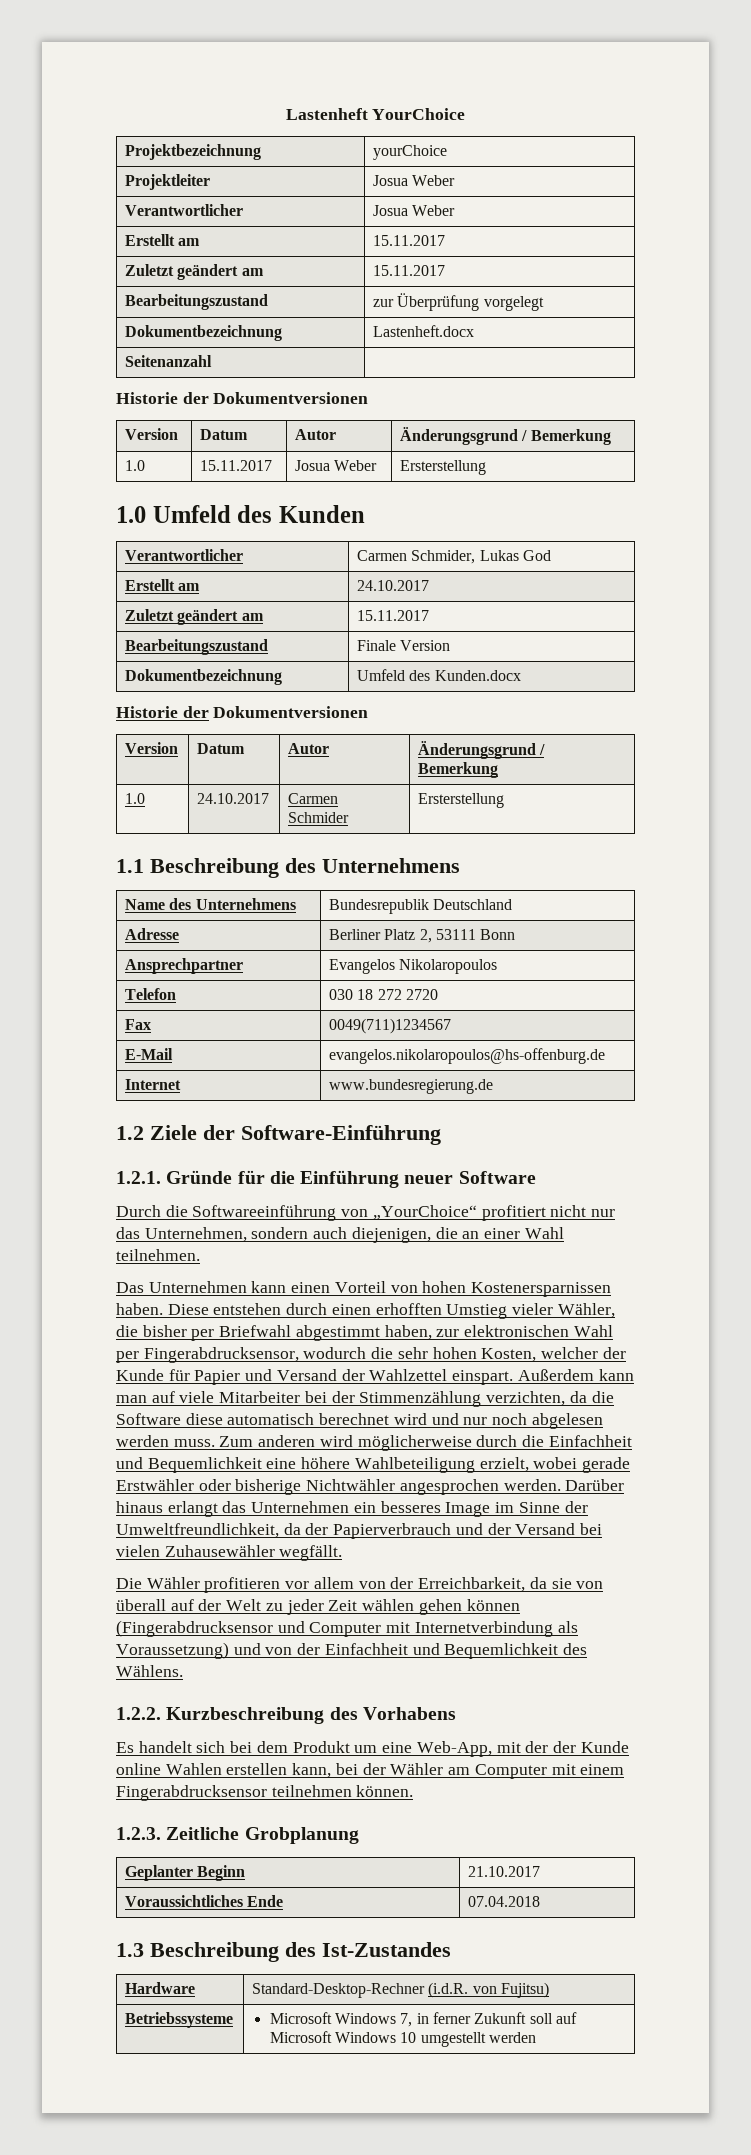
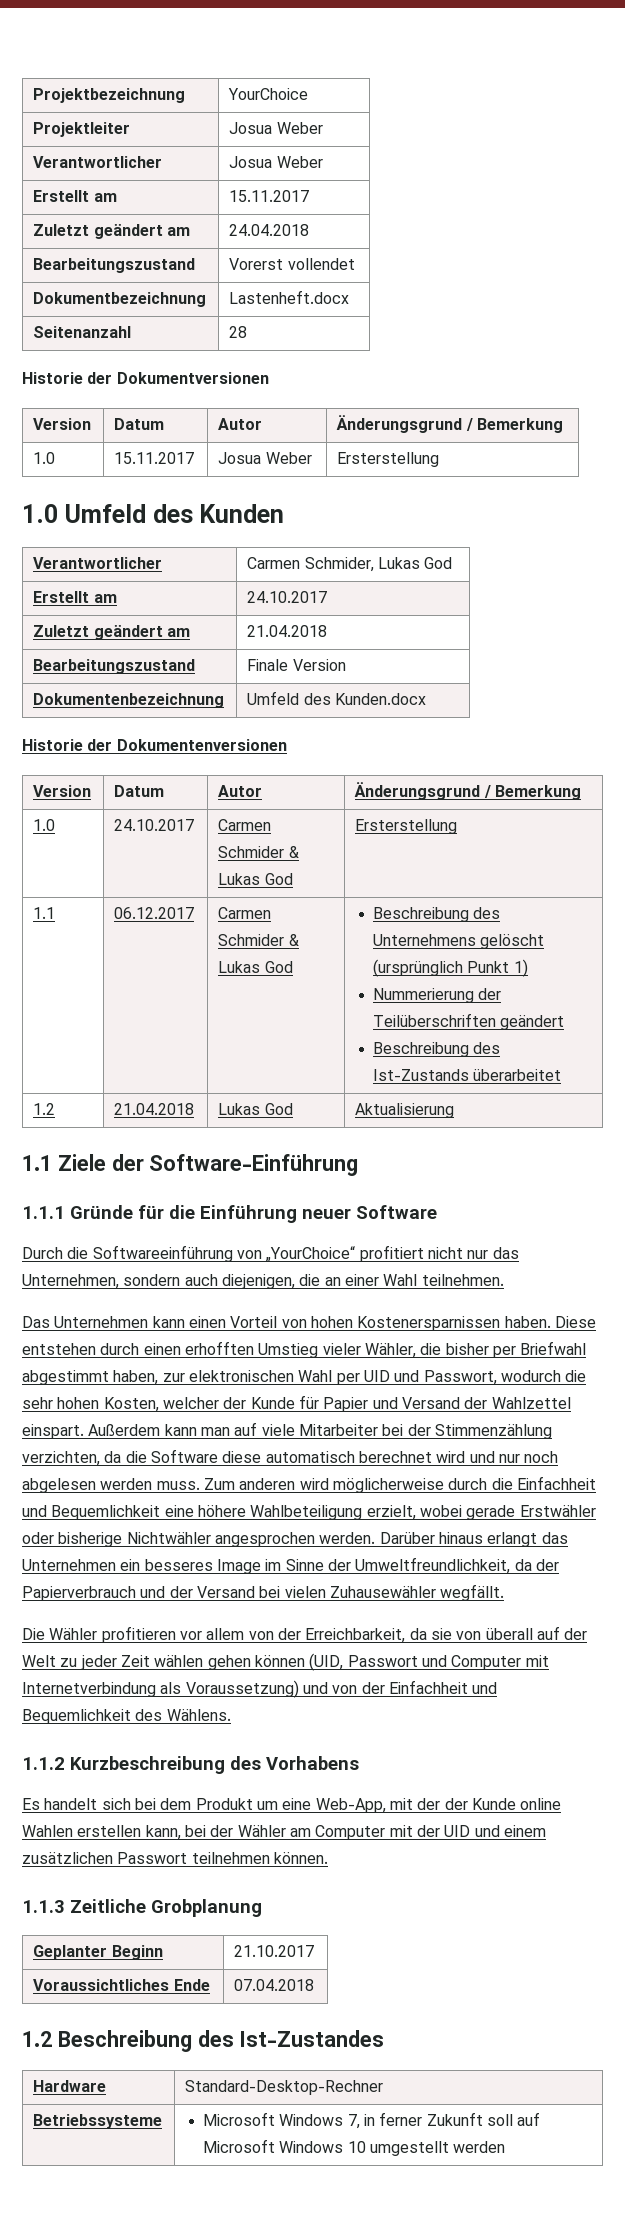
- Lastenheft YourChoice
- Projektbezeichnung | yourChoice
+ Projektbezeichnung | YourChoice
  Erstellt am | 15.11.2017
- Zuletzt geändert am | 15.11.2017
- Bearbeitungszustand | zur Überprüfung vorgelegt
+ Zuletzt geändert am | 24.04.2018
+ Bearbeitungszustand | Vorerst vollendet
- Seitenanzahl |
+ Seitenanzahl | 28
  Erstellt am | 24.10.2017
- Zuletzt geändert am | 15.11.2017
+ Zuletzt geändert am | 21.04.2018
- Dokumentbezeichnung | Umfeld des Kunden.docx
- Historie der Dokumentversionen
+ Dokumentenbezeichnung | Umfeld des Kunden.docx
+ Historie der Dokumentenversionen
- 1.0 | 24.10.2017 | Carmen Schmider | Ersterstellung
- 1.1 Beschreibung des Unternehmens
- Name des Unternehmens | Bundesrepublik Deutschland
- Adresse | Berliner Platz 2, 53111 Bonn
- Ansprechpartner | Evangelos Nikolaropoulos
- Telefon | 030 18 272 2720
- Fax | 0049(711)1234567
- E-Mail | evangelos.nikolaropoulos@hs-offenburg.de
- Internet | www.bundesregierung.de
- 1.2 Ziele der Software-Einführung
+ 1.0 | 24.10.2017 | Carmen Schmider & Lukas God | Ersterstellung
+ 1.1 | 06.12.2017 | Carmen Schmider & Lukas God | Beschreibung des Unternehmens gelöscht (ursprünglich Punkt 1)
+ Nummerierung der Teilüberschriften geändert
+ Beschreibung des Ist-Zustands überarbeitet
+ 1.2 | 21.04.2018 | Lukas God | Aktualisierung
+ 1.1 Ziele der Software-Einführung
- 1.2.1. Gründe für die Einführung neuer Software
+ 1.1.1 Gründe für die Einführung neuer Software
- Diese entstehen durch einen erhofften Umstieg vieler Wähler, die bisher per Briefwahl abgestimmt haben, zur elektronischen Wahl per Fingerabdrucksensor, wodurch die sehr hohen Kosten, welcher der Kunde für Papier und Versand der Wahlzettel einspart.
+ Diese entstehen durch einen erhofften Umstieg vieler Wähler, die bisher per Briefwahl abgestimmt haben, zur elektronischen Wahl per UID und Passwort, wodurch die sehr hohen Kosten, welcher der Kunde für Papier und Versand der Wahlzettel einspart.
- Die Wähler profitieren vor allem von der Erreichbarkeit, da sie von überall auf der Welt zu jeder Zeit wählen gehen können (Fingerabdrucksensor und Computer mit Internetverbindung als Voraussetzung) und von der Einfachheit und Bequemlichkeit des Wählens.
+ Die Wähler profitieren vor allem von der Erreichbarkeit, da sie von überall auf der Welt zu jeder Zeit wählen gehen können (UID, Passwort und Computer mit Internetverbindung als Voraussetzung) und von der Einfachheit und Bequemlichkeit des Wählens.
- 1.2.2. Kurzbeschreibung des Vorhabens
+ 1.1.2 Kurzbeschreibung des Vorhabens
- Es handelt sich bei dem Produkt um eine Web-App, mit der der Kunde online Wahlen erstellen kann, bei der Wähler am Computer mit einem Fingerabdrucksensor teilnehmen können.
+ Es handelt sich bei dem Produkt um eine Web-App, mit der der Kunde online Wahlen erstellen kann, bei der Wähler am Computer mit der UID und einem zusätzlichen Passwort teilnehmen können.
- 1.2.3. Zeitliche Grobplanung
+ 1.1.3 Zeitliche Grobplanung
- 1.3 Beschreibung des Ist-Zustandes
+ 1.2 Beschreibung des Ist-Zustandes
- Hardware | Standard-Desktop-Rechner (i.d.R. von Fujitsu)
+ Hardware | Standard-Desktop-Rechner

